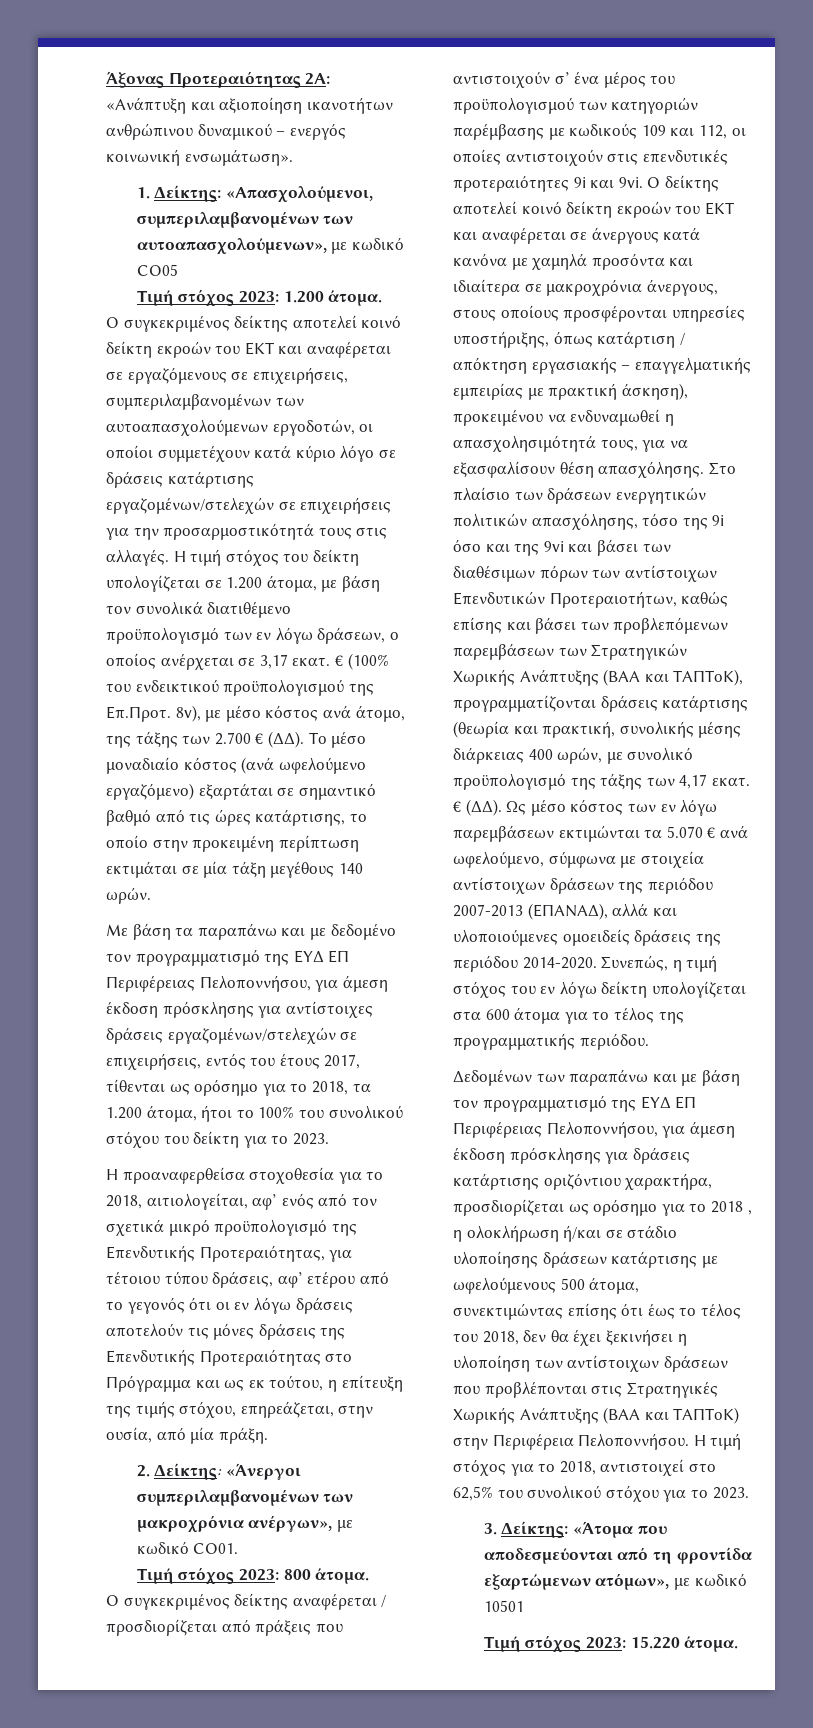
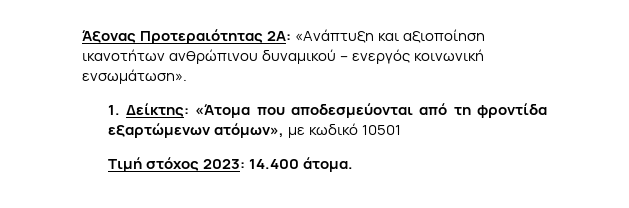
- 1. Δείκτης: «Απασχολούμενοι, συμπεριλαμβανομένων των αυτοαπασχολούμενων», με κωδικό CO05
- Τιμή στόχος 2023: 1.200 άτομα.
- Ο συγκεκριμένος δείκτης αποτελεί κοινό δείκτη εκροών του ΕΚΤ και αναφέρεται σε εργαζόμενους σε επιχειρήσεις, συμπεριλαμβανομένων των αυτοαπασχολούμενων εργοδοτών, οι οποίοι συμμετέχουν κατά κύριο λόγο σε δράσεις κατάρτισης εργαζομένων/στελεχών σε επιχειρήσεις για την προσαρμοστικότητά τους στις αλλαγές. Η τιμή στόχος του δείκτη υπολογίζεται σε 1.200 άτομα, με βάση τον συνολικά διατιθέμενο προϋπολογισμό των εν λόγω δράσεων, ο οποίος ανέρχεται σε 3,17 εκατ. € (100% του ενδεικτικού προϋπολογισμού της Επ.Προτ. 8v), με μέσο κόστος ανά άτομο, της τάξης των 2.700 € (ΔΔ). Το μέσο μοναδιαίο κόστος (ανά ωφελούμενο εργαζόμενο) εξαρτάται σε σημαντικό βαθμό από τις ώρες κατάρτισης, το οποίο στην προκειμένη περίπτωση εκτιμάται σε μία τάξη μεγέθους 140 ωρών.
- Με βάση τα παραπάνω και με δεδομένο τον προγραμματισμό της ΕΥΔ ΕΠ Περιφέρειας Πελοποννήσου, για άμεση έκδοση πρόσκλησης για αντίστοιχες δράσεις εργαζομένων/στελεχών σε επιχειρήσεις, εντός του έτους 2017, τίθενται ως ορόσημο για το 2018, τα 1.200 άτομα, ήτοι το 100% του συνολικού στόχου του δείκτη για το 2023.
- Η προαναφερθείσα στοχοθεσία για το 2018, αιτιολογείται, αφ’ ενός από τον σχετικά μικρό προϋπολογισμό της Επενδυτικής Προτεραιότητας, για τέτοιου τύπου δράσεις, αφ’ ετέρου από το γεγονός ότι οι εν λόγω δράσεις αποτελούν τις μόνες δράσεις της Επενδυτικής Προτεραιότητας στο Πρόγραμμα και ως εκ τούτου, η επίτευξη της τιμής στόχου, επηρεάζεται, στην ουσία, από μία πράξη.
- 2. Δείκτης: «Άνεργοι συμπεριλαμβανομένων των μακροχρόνια ανέργων», με κωδικό CO01.
- Τιμή στόχος 2023: 800 άτομα.
- Ο συγκεκριμένος δείκτης αναφέρεται / προσδιορίζεται από πράξεις που αντιστοιχούν σ’ ένα μέρος του προϋπολογισμού των κατηγοριών παρέμβασης με κωδικούς 109 και 112, οι οποίες αντιστοιχούν στις επενδυτικές προτεραιότητες 9i και 9vi. Ο δείκτης αποτελεί κοινό δείκτη εκροών του ΕΚΤ και αναφέρεται σε άνεργους κατά κανόνα με χαμηλά προσόντα και ιδιαίτερα σε μακροχρόνια άνεργους, στους οποίους προσφέρονται υπηρεσίες υποστήριξης, όπως κατάρτιση / απόκτηση εργασιακής – επαγγελματικής εμπειρίας με πρακτική άσκηση), προκειμένου να ενδυναμωθεί η απασχολησιμότητά τους, για να εξασφαλίσουν θέση απασχόλησης. Στο πλαίσιο των δράσεων ενεργητικών πολιτικών απασχόλησης, τόσο της 9i όσο και της 9vi και βάσει των διαθέσιμων πόρων των αντίστοιχων Επενδυτικών Προτεραιοτήτων, καθώς επίσης και βάσει των προβλεπόμενων παρεμβάσεων των Στρατηγικών Χωρικής Ανάπτυξης (ΒΑΑ και ΤΑΠΤοΚ), προγραμματίζονται δράσεις κατάρτισης (θεωρία και πρακτική, συνολικής μέσης διάρκειας 400 ωρών, με συνολικό προϋπολογισμό της τάξης των 4,17 εκατ. € (ΔΔ). Ως μέσο κόστος των εν λόγω παρεμβάσεων εκτιμώνται τα 5.070 € ανά ωφελούμενο, σύμφωνα με στοιχεία αντίστοιχων δράσεων της περιόδου 2007-2013 (ΕΠΑΝΑΔ), αλλά και υλοποιούμενες ομοειδείς δράσεις της περιόδου 2014-2020. Συνεπώς, η τιμή στόχος του εν λόγω δείκτη υπολογίζεται στα 600 άτομα για το τέλος της προγραμματικής περιόδου.
- Δεδομένων των παραπάνω και με βάση τον προγραμματισμό της ΕΥΔ ΕΠ Περιφέρειας Πελοποννήσου, για άμεση έκδοση πρόσκλησης για δράσεις κατάρτισης οριζόντιου χαρακτήρα, προσδιορίζεται ως ορόσημο για το 2018 , η ολοκλήρωση ή/και σε στάδιο υλοποίησης δράσεων κατάρτισης με ωφελούμενους 500 άτομα, συνεκτιμώντας επίσης ότι έως το τέλος του 2018, δεν θα έχει ξεκινήσει η υλοποίηση των αντίστοιχων δράσεων που προβλέπονται στις Στρατηγικές Χωρικής Ανάπτυξης (ΒΑΑ και ΤΑΠΤοΚ) στην Περιφέρεια Πελοποννήσου. Η τιμή στόχος για το 2018, αντιστοιχεί στο 62,5% του συνολικού στόχου για το 2023.
- 3. Δείκτης: «Άτομα που αποδεσμεύονται από τη φροντίδα εξαρτώμενων ατόμων», με κωδικό 10501
+ 1. Δείκτης: «Άτομα που αποδεσμεύονται από τη φροντίδα εξαρτώμενων ατόμων», με κωδικό 10501
- Τιμή στόχος 2023: 15.220 άτομα.
+ Τιμή στόχος 2023: 14.400 άτομα.

